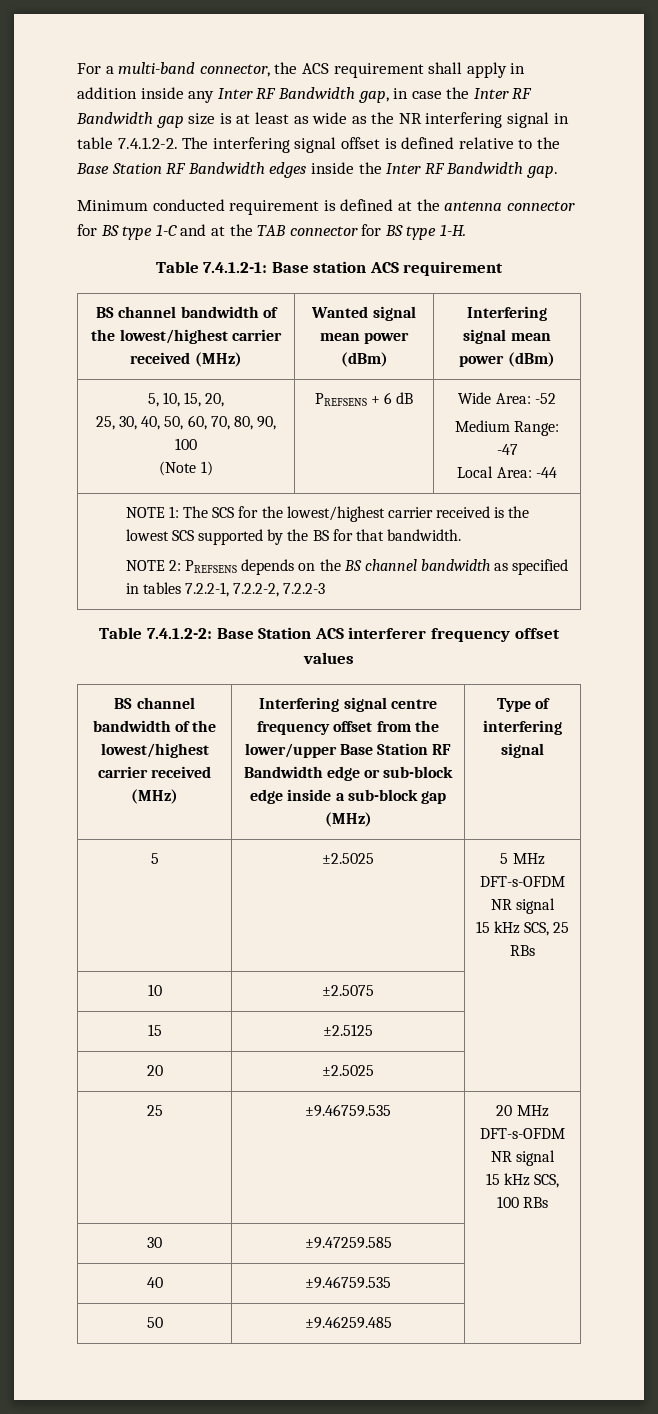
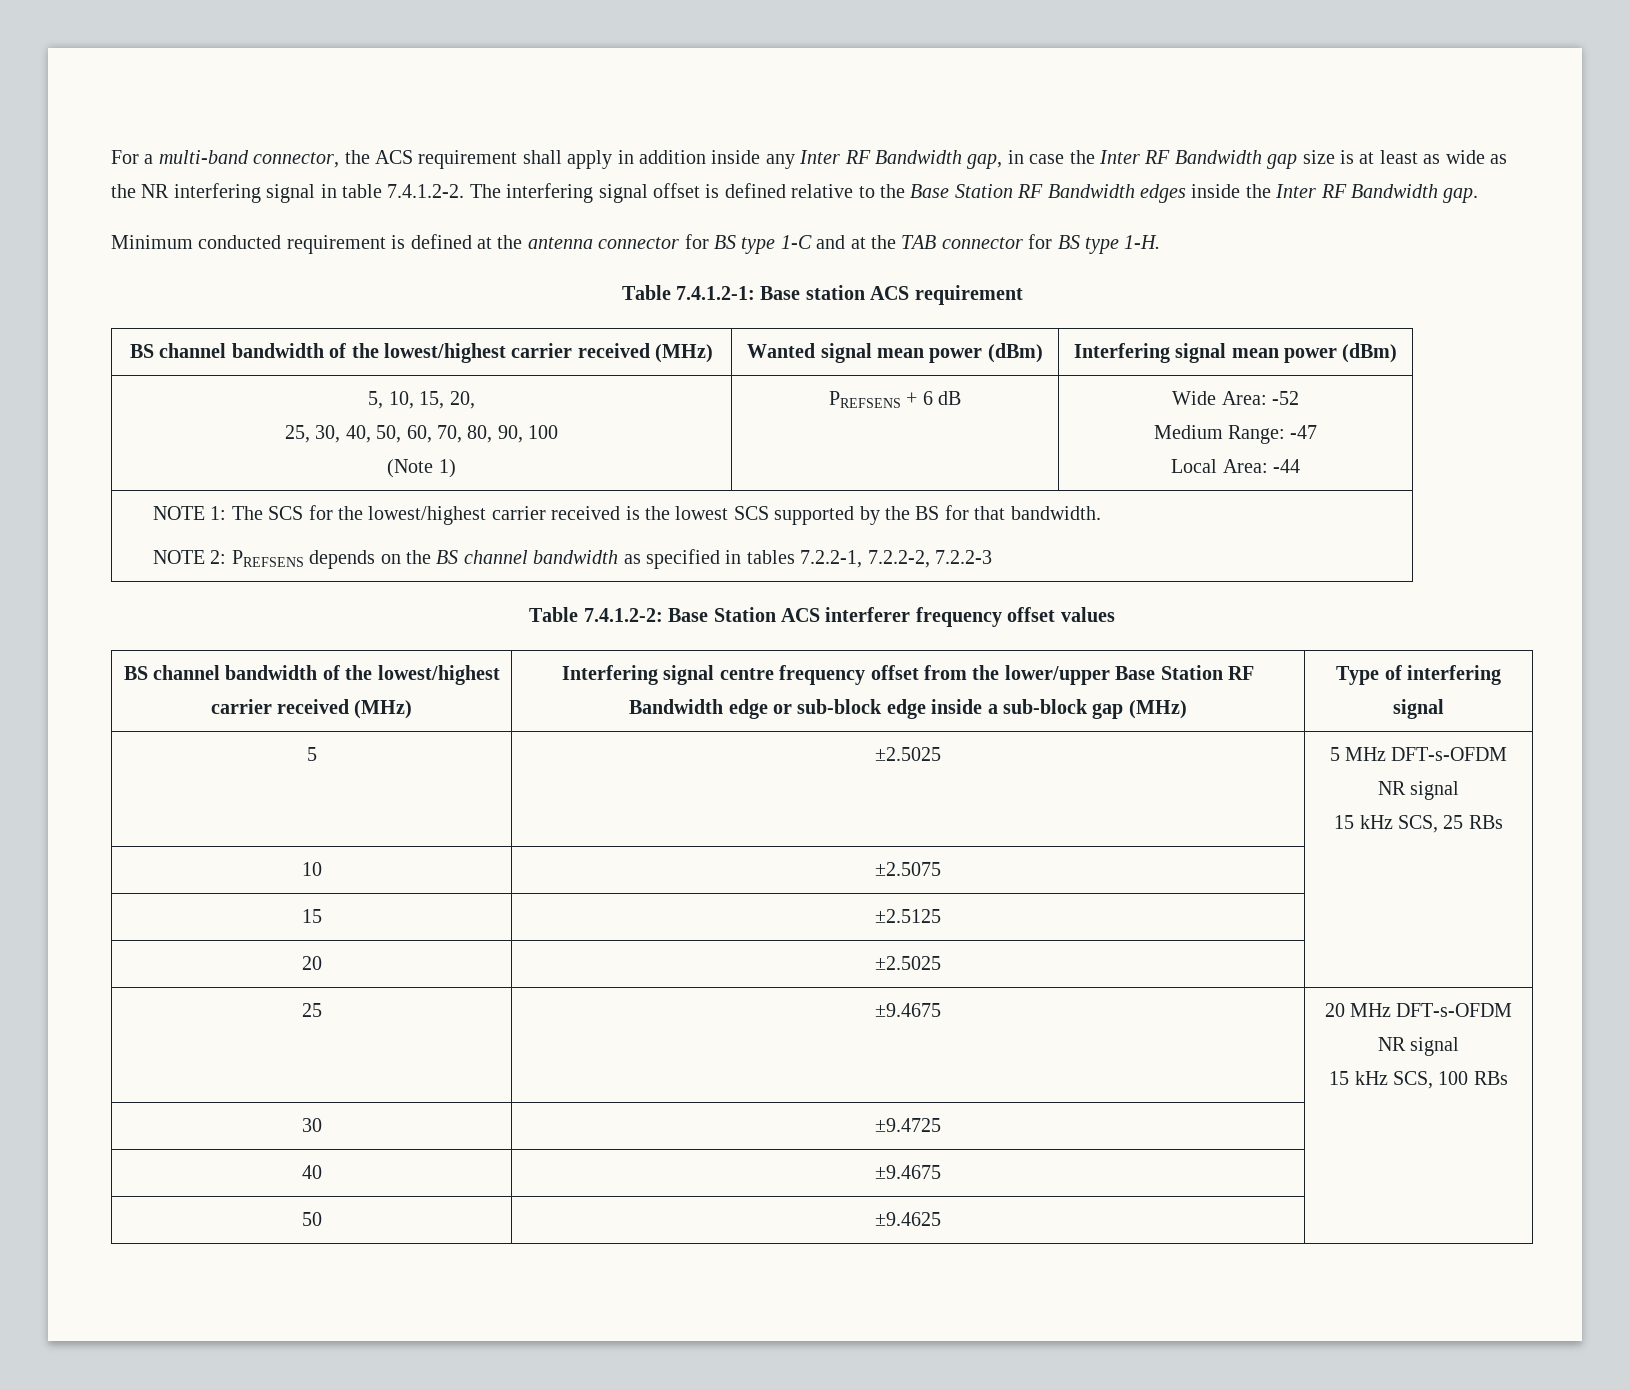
- 25 | ±9.46759.535 | 20 MHz DFT-s-OFDM NR signal
+ 25 | ±9.4675 | 20 MHz DFT-s-OFDM NR signal
- 30 | ±9.47259.585 |
+ 30 | ±9.4725 |
- 40 | ±9.46759.535 |
+ 40 | ±9.4675 |
- 50 | ±9.46259.485 |
+ 50 | ±9.4625 |

